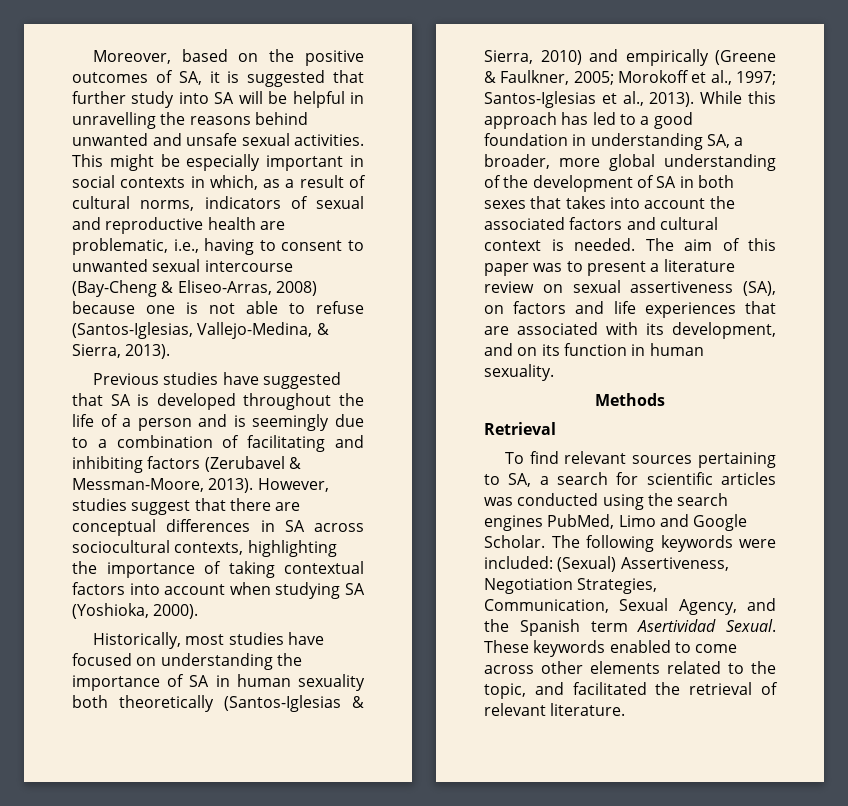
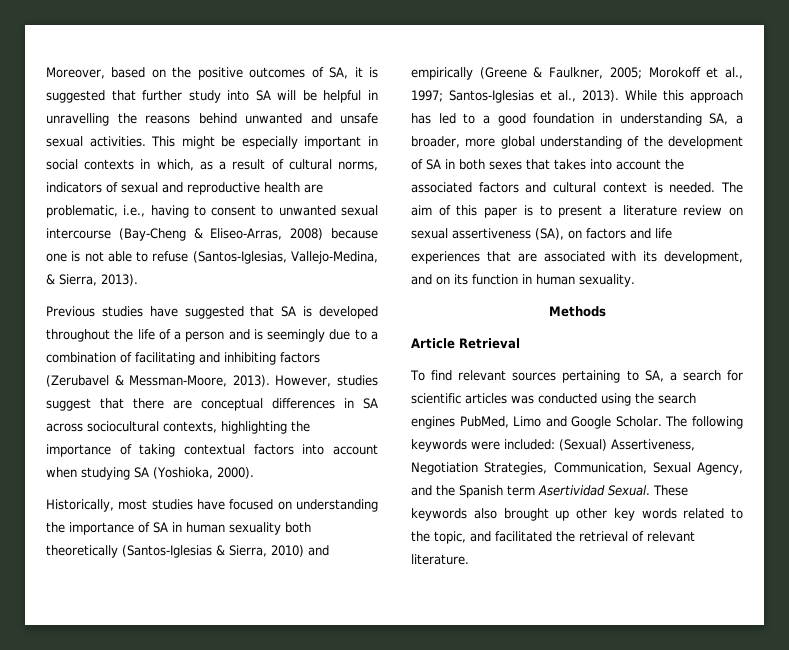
- The aim of this paper was to present a literature review on sexual assertiveness (SA), on factors and life experiences that are associated with its development, and on its function in human sexuality.
+ The aim of this paper is to present a literature review on sexual assertiveness (SA), on factors and life experiences that are associated with its development, and on its function in human sexuality.
- Retrieval
+ Article Retrieval
- These keywords enabled to come across other elements related to the topic, and facilitated the retrieval of relevant literature.
+ These keywords also brought up other key words related to the topic, and facilitated the retrieval of relevant literature.

